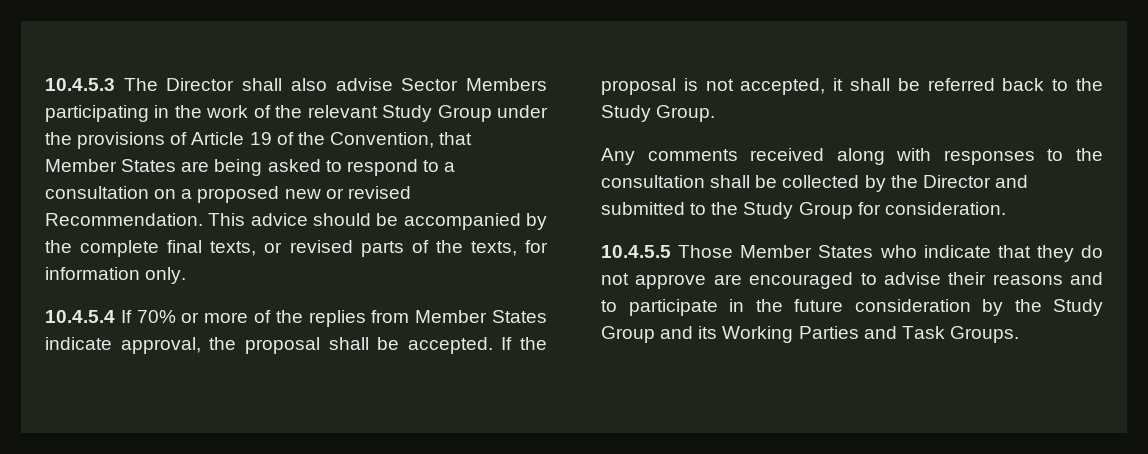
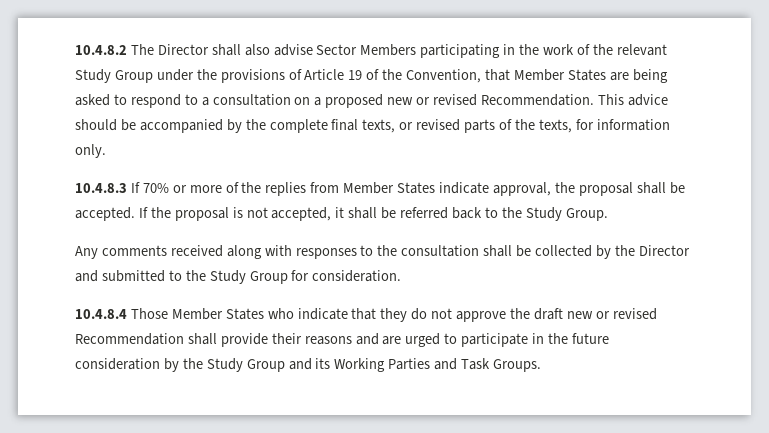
- 10.4.5.3 The Director shall also advise Sector Members participating in the work of the relevant Study Group under the provisions of Article 19 of the Convention, that Member States are being asked to respond to a consultation on a proposed new or revised Recommendation.
+ 10.4.8.2 The Director shall also advise Sector Members participating in the work of the relevant Study Group under the provisions of Article 19 of the Convention, that Member States are being asked to respond to a consultation on a proposed new or revised Recommendation.
- 10.4.5.4 If 70% or more of the replies from Member States indicate approval, the proposal shall be accepted.
+ 10.4.8.3 If 70% or more of the replies from Member States indicate approval, the proposal shall be accepted.
- 10.4.5.5 Those Member States who indicate that they do not approve are encouraged to advise their reasons and to participate in the future consideration by the Study Group and its Working Parties and Task Groups.
+ 10.4.8.4 Those Member States who indicate that they do not approve the draft new or revised Recommendation shall provide their reasons and are urged to participate in the future consideration by the Study Group and its Working Parties and Task Groups.

